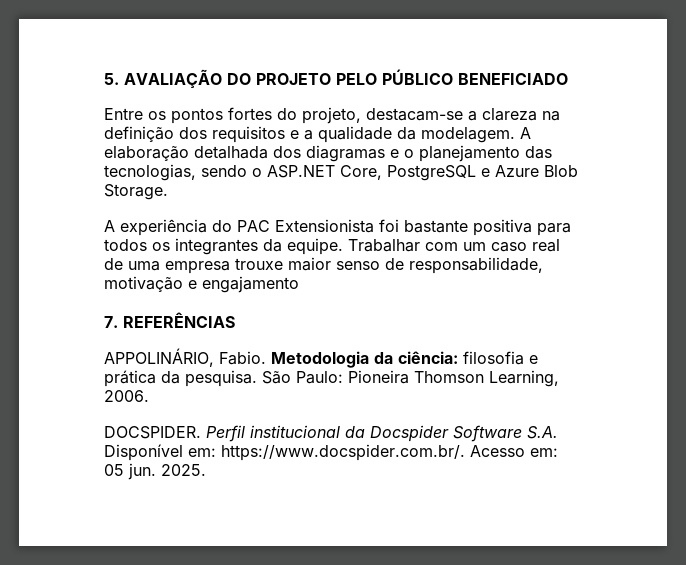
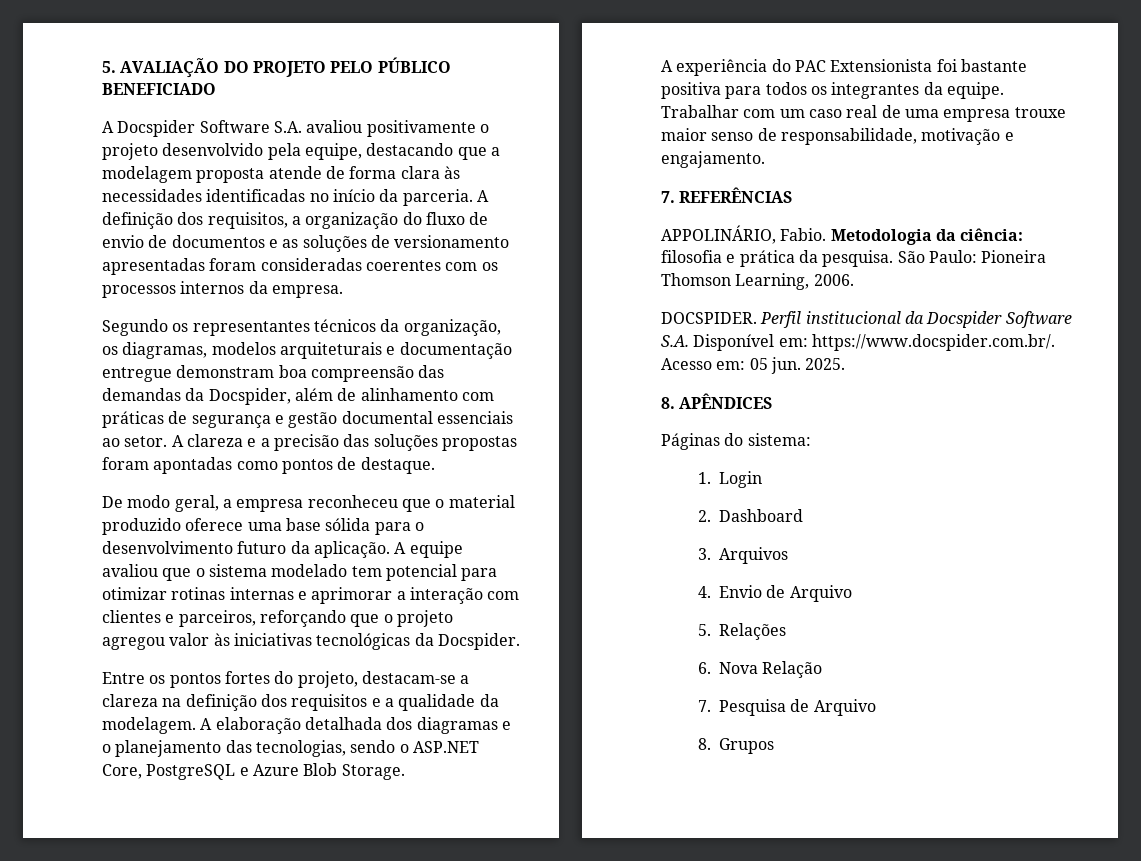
+ A Docspider Software S.A. avaliou positivamente o projeto desenvolvido pela equipe, destacando que a modelagem proposta atende de forma clara às necessidades identificadas no início da parceria. A definição dos requisitos, a organização do fluxo de envio de documentos e as soluções de versionamento apresentadas foram consideradas coerentes com os processos internos da empresa.
+ Segundo os representantes técnicos da organização, os diagramas, modelos arquiteturais e documentação entregue demonstram boa compreensão das demandas da Docspider, além de alinhamento com práticas de segurança e gestão documental essenciais ao setor. A clareza e a precisão das soluções propostas foram apontadas como pontos de destaque.
+ De modo geral, a empresa reconheceu que o material produzido oferece uma base sólida para o desenvolvimento futuro da aplicação. A equipe avaliou que o sistema modelado tem potencial para otimizar rotinas internas e aprimorar a interação com clientes e parceiros, reforçando que o projeto agregou valor às iniciativas tecnológicas da Docspider.
- Trabalhar com um caso real de uma empresa trouxe maior senso de responsabilidade, motivação e engajamento
+ Trabalhar com um caso real de uma empresa trouxe maior senso de responsabilidade, motivação e engajamento.
+ 8. APÊNDICES
+ Páginas do sistema:
+ 1. Login
+ 2. Dashboard
+ 3. Arquivos
+ 4. Envio de Arquivo
+ 5. Relações
+ 6. Nova Relação
+ 7. Pesquisa de Arquivo
+ 8. Grupos

